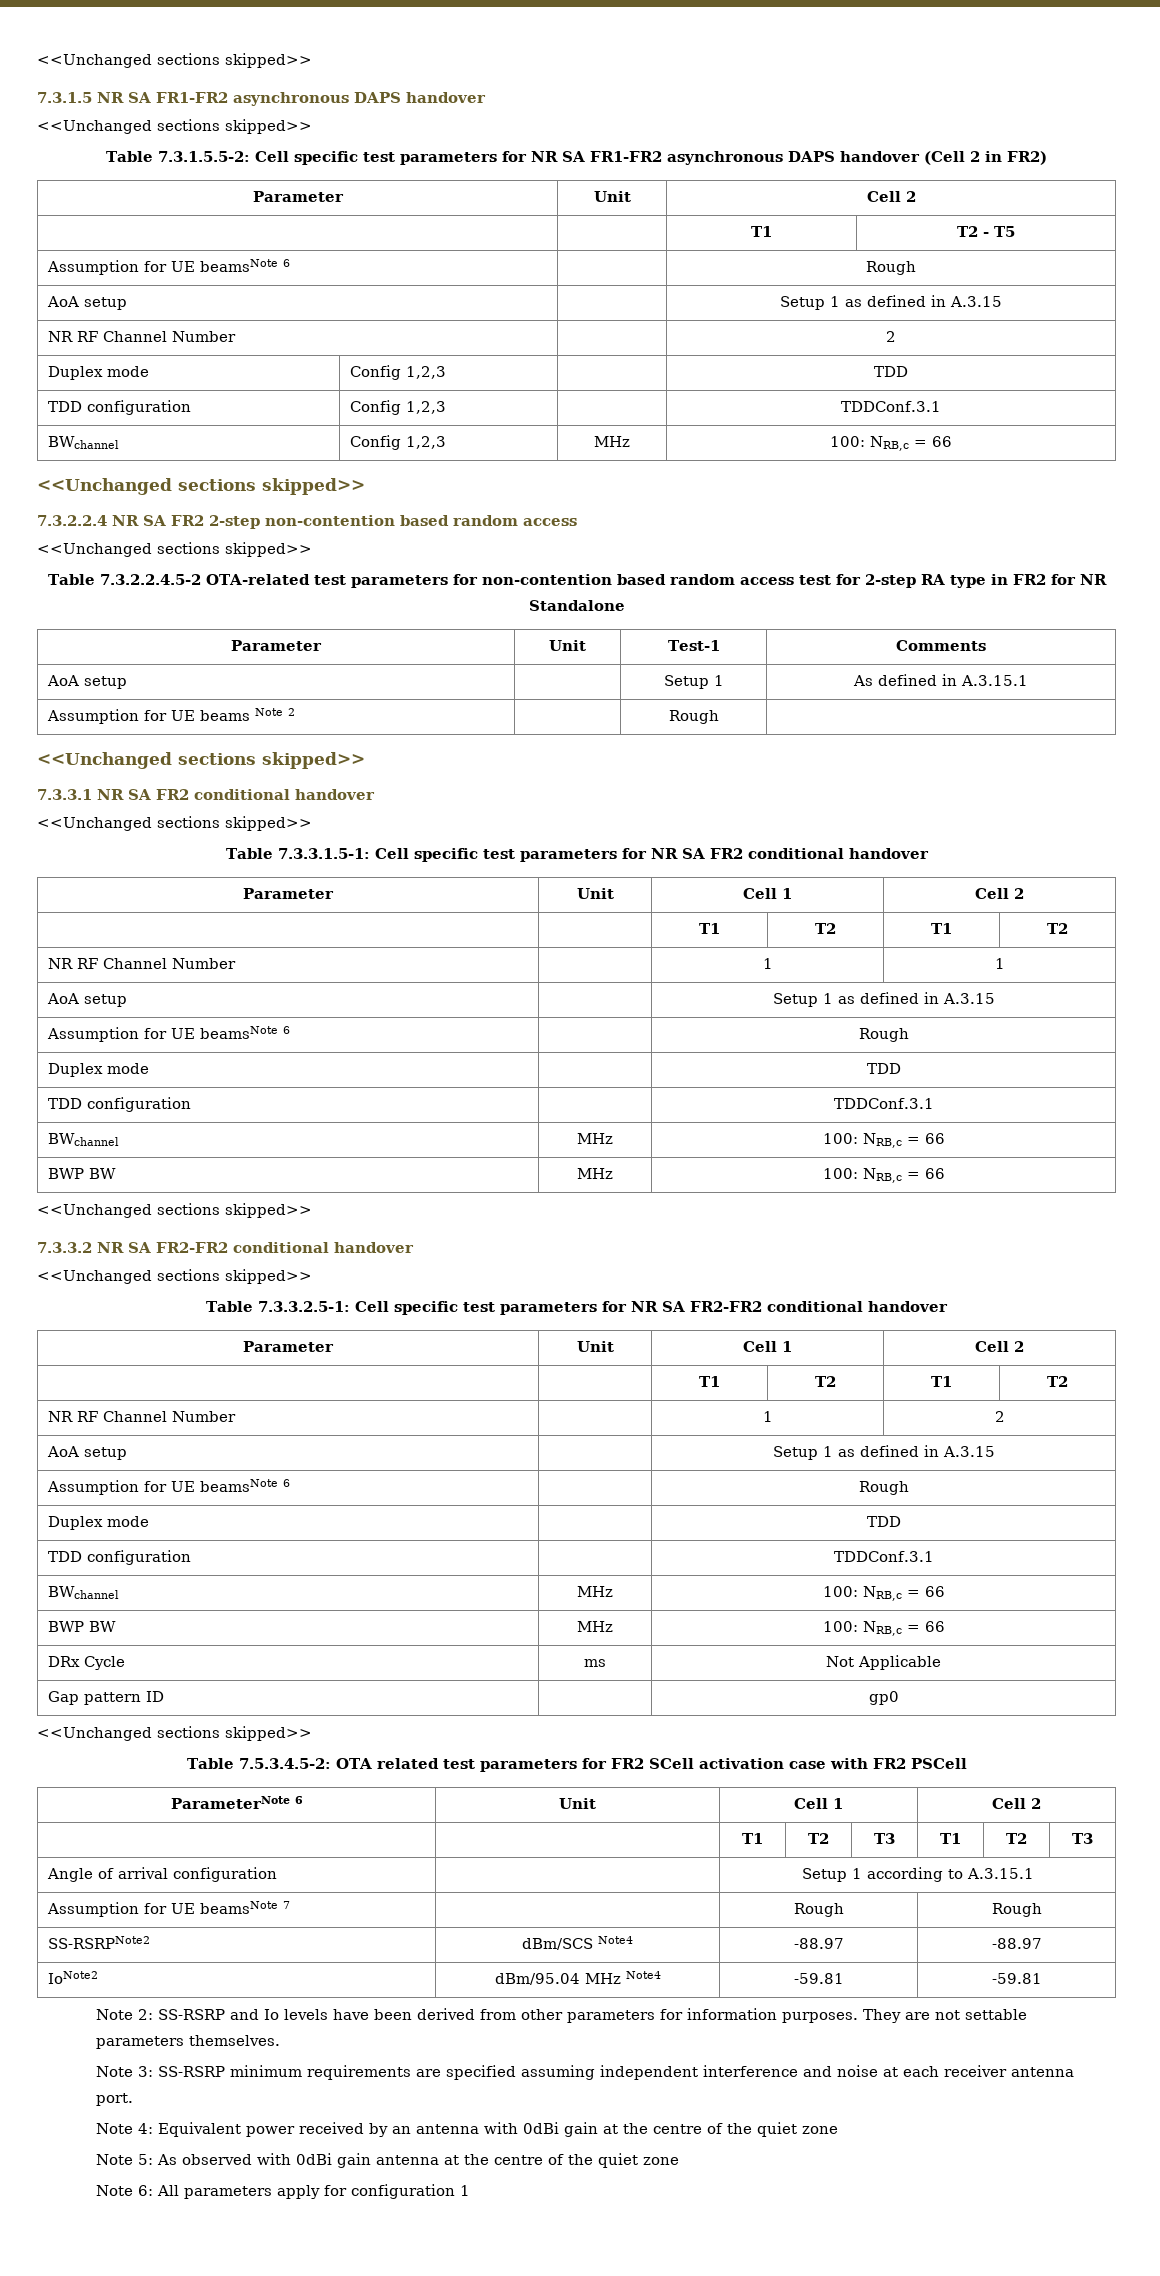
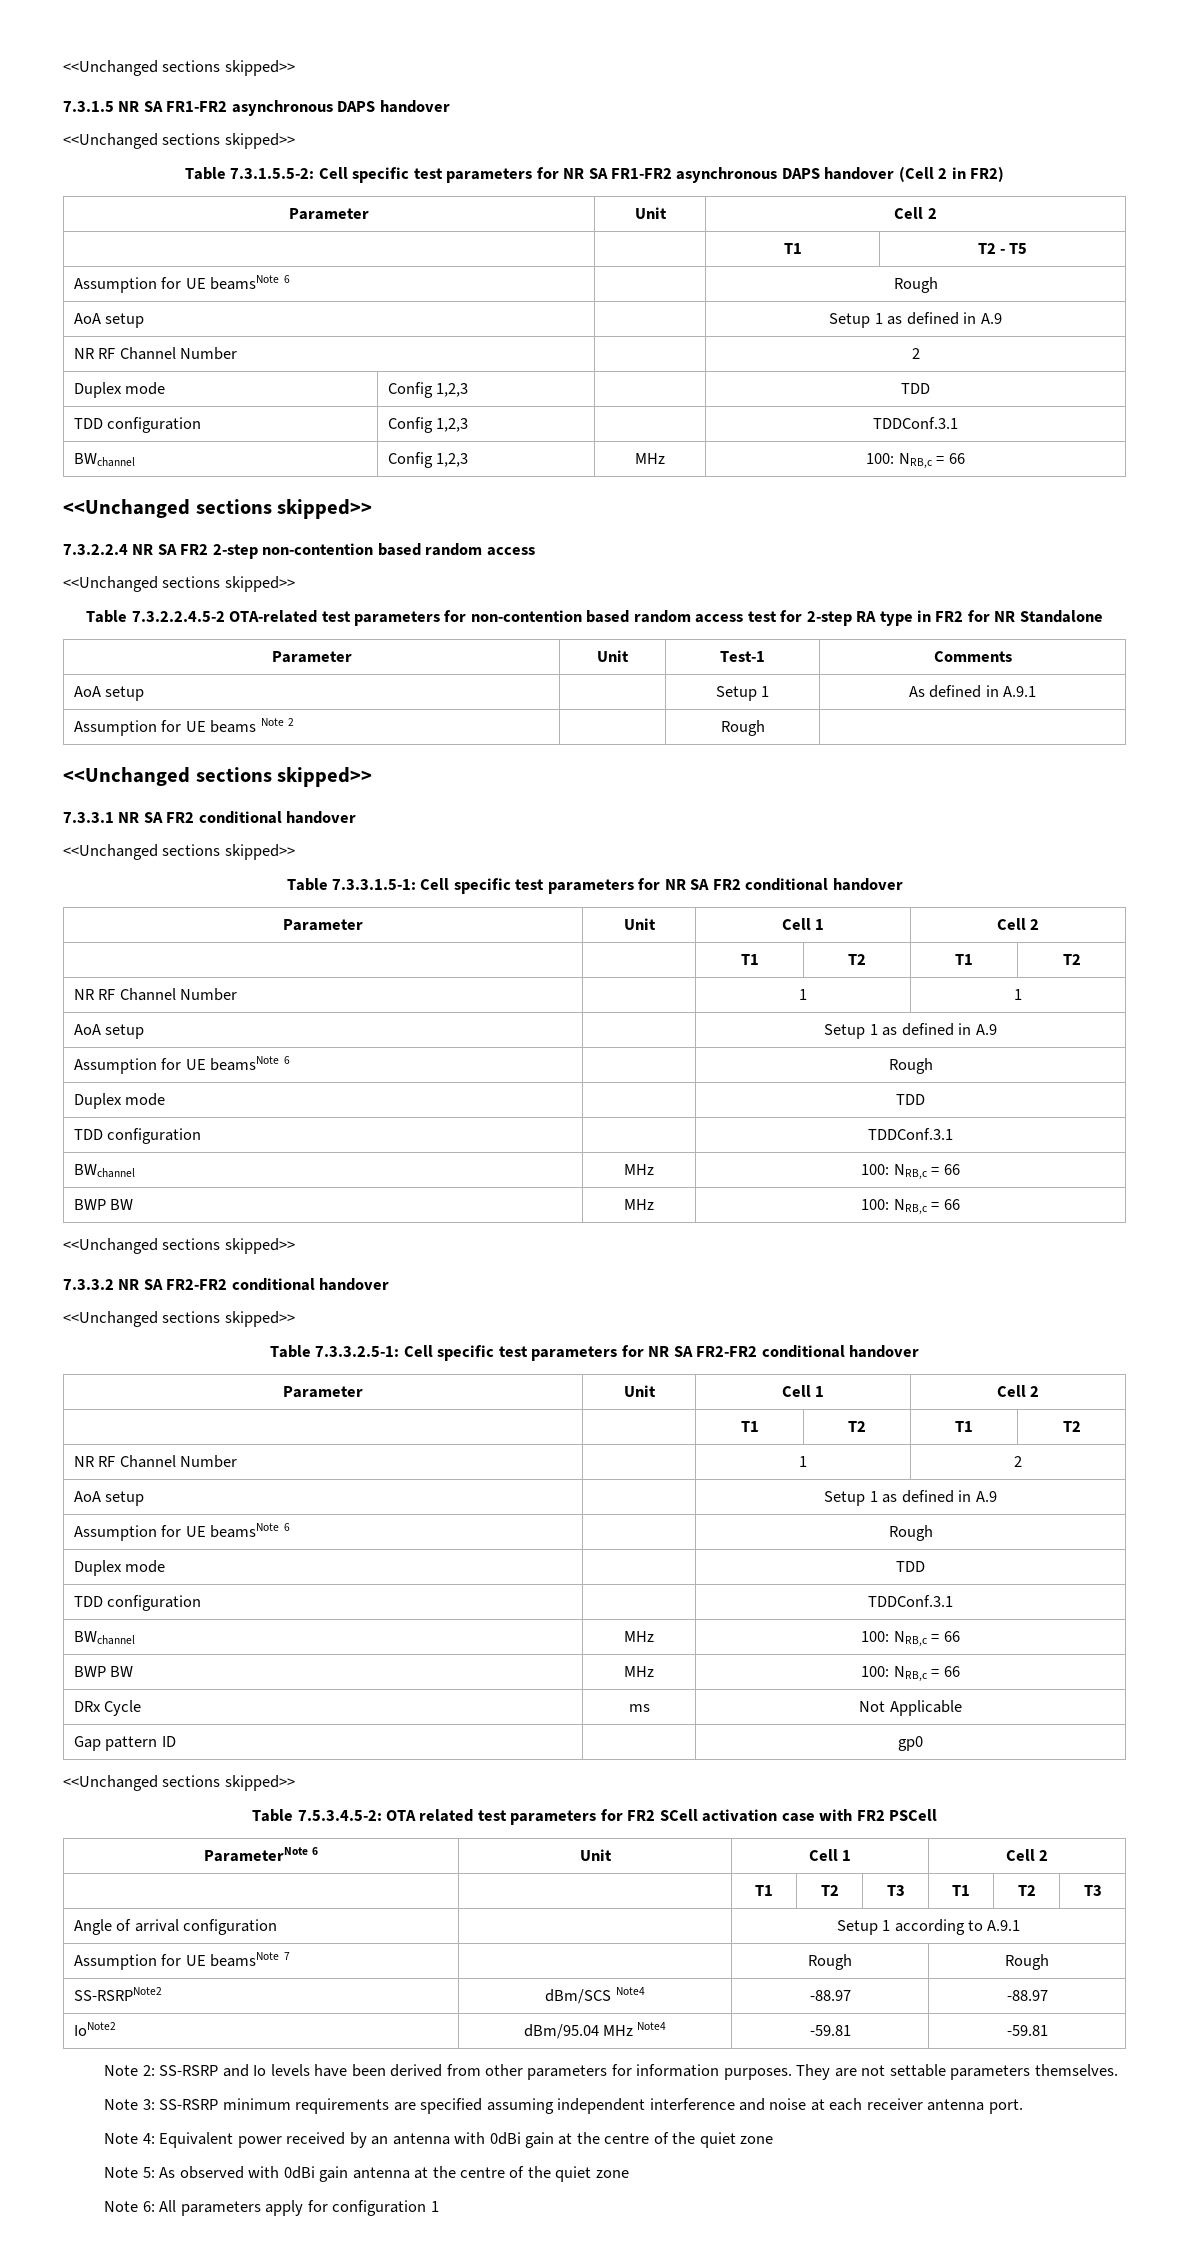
  | | T1 | T2 - T5
  Assumption for UE beamsNote 6 | | Rough
- AoA setup | | Setup 1 as defined in A.3.15
+ AoA setup | | Setup 1 as defined in A.9
- AoA setup | | Setup 1 | As defined in A.3.15.1
+ AoA setup | | Setup 1 | As defined in A.9.1
  NR RF Channel Number | | 1 | 1
- AoA setup | | Setup 1 as defined in A.3.15
+ AoA setup | | Setup 1 as defined in A.9
  NR RF Channel Number | | 1 | 2
- AoA setup | | Setup 1 as defined in A.3.15
+ AoA setup | | Setup 1 as defined in A.9
- Angle of arrival configuration | | Setup 1 according to A.3.15.1
+ Angle of arrival configuration | | Setup 1 according to A.9.1

